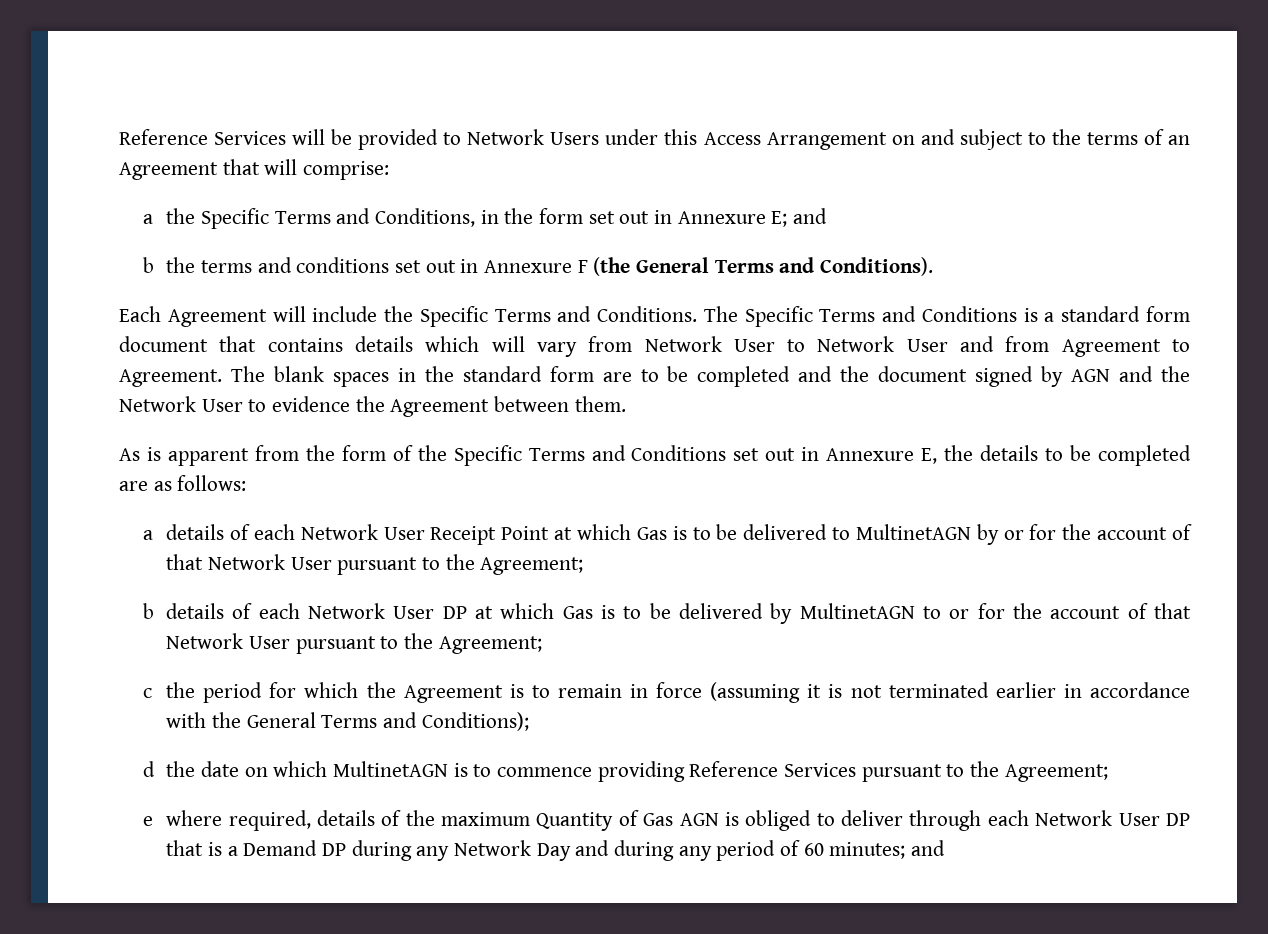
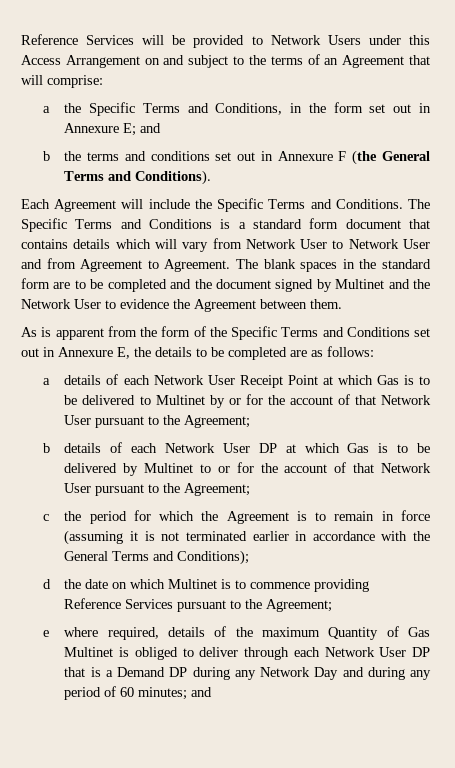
- The blank spaces in the standard form are to be completed and the document signed by AGN and the Network User to evidence the Agreement between them.
+ The blank spaces in the standard form are to be completed and the document signed by Multinet and the Network User to evidence the Agreement between them.
- a details of each Network User Receipt Point at which Gas is to be delivered to MultinetAGN by or for the account of that Network User pursuant to the Agreement;
+ a details of each Network User Receipt Point at which Gas is to be delivered to Multinet by or for the account of that Network User pursuant to the Agreement;
- b details of each Network User DP at which Gas is to be delivered by MultinetAGN to or for the account of that Network User pursuant to the Agreement;
+ b details of each Network User DP at which Gas is to be delivered by Multinet to or for the account of that Network User pursuant to the Agreement;
- d the date on which MultinetAGN is to commence providing Reference Services pursuant to the Agreement;
+ d the date on which Multinet is to commence providing Reference Services pursuant to the Agreement;
- e where required, details of the maximum Quantity of Gas AGN is obliged to deliver through each Network User DP that is a Demand DP during any Network Day and during any period of 60 minutes; and
+ e where required, details of the maximum Quantity of Gas Multinet is obliged to deliver through each Network User DP that is a Demand DP during any Network Day and during any period of 60 minutes; and

